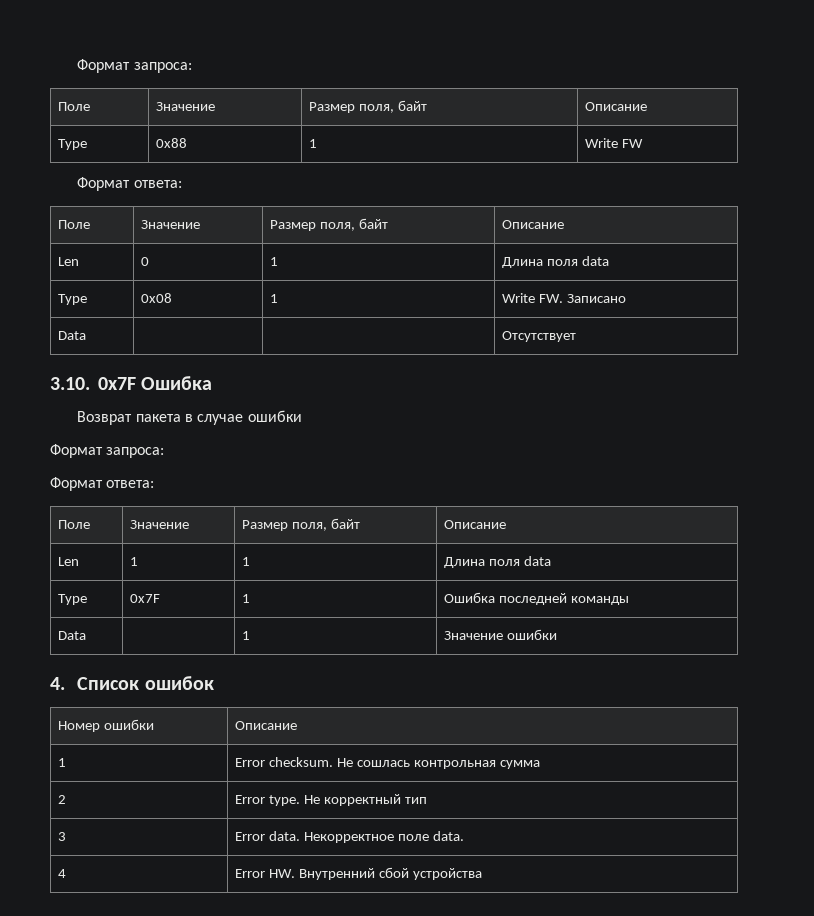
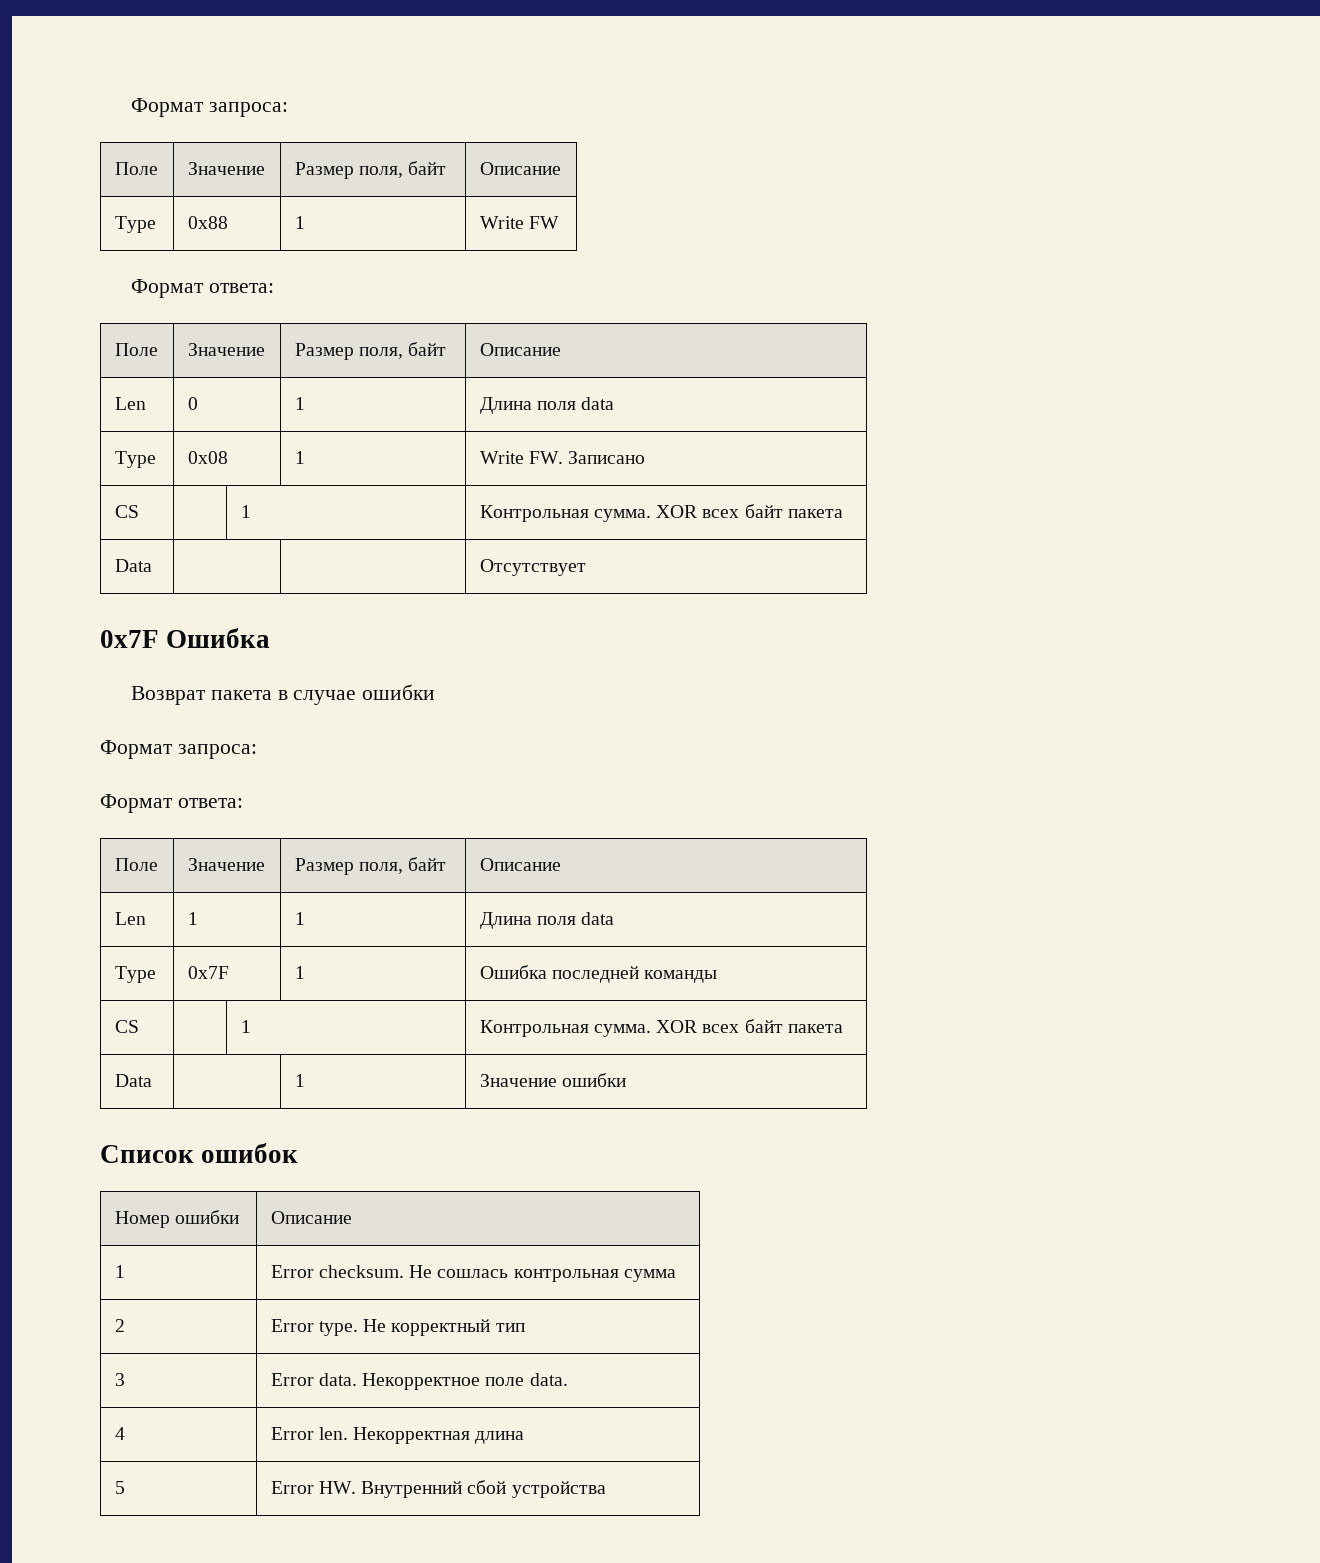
  Type | 0x08 | 1 | Write FW. Записано
+ CS | | 1 | Контрольная сумма. XOR всех байт пакета
- 3.10. 0x7F Ошибка
+ 0x7F Ошибка
  Type | 0x7F | 1 | Ошибка последней команды
+ CS | | 1 | Контрольная сумма. XOR всех байт пакета
- 4. Список ошибок
+ Список ошибок
- 4 | Error HW. Внутренний сбой устройства
+ 4 | Error len. Некорректная длина
+ 5 | Error HW. Внутренний сбой устройства

